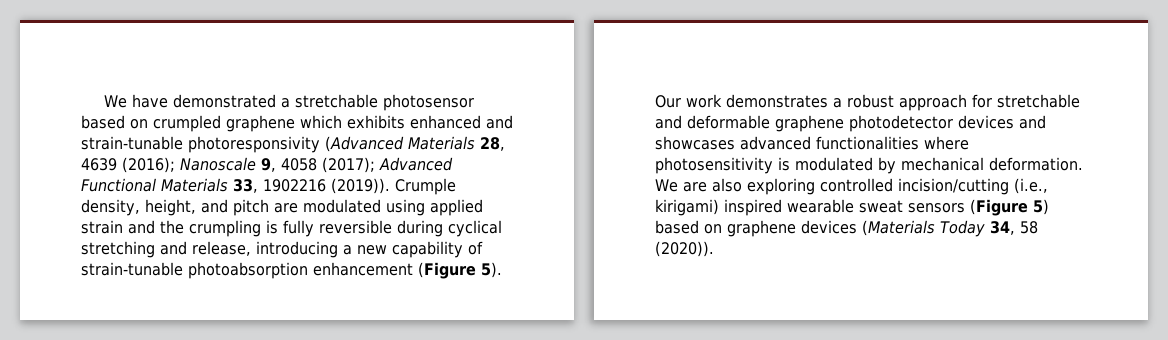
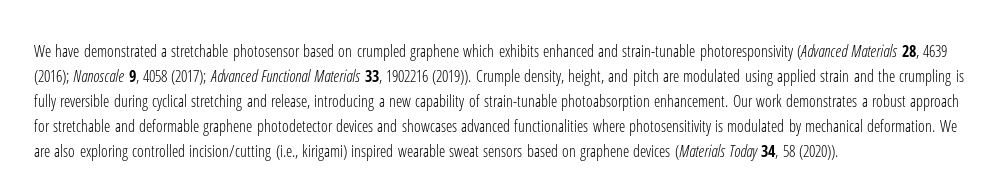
- Crumple density, height, and pitch are modulated using applied strain and the crumpling is fully reversible during cyclical stretching and release, introducing a new capability of strain-tunable photoabsorption enhancement (Figure 5).
+ Crumple density, height, and pitch are modulated using applied strain and the crumpling is fully reversible during cyclical stretching and release, introducing a new capability of strain-tunable photoabsorption enhancement.
- We are also exploring controlled incision/cutting (i.e., kirigami) inspired wearable sweat sensors (Figure 5) based on graphene devices (Materials Today 34, 58 (2020)).
+ We are also exploring controlled incision/cutting (i.e., kirigami) inspired wearable sweat sensors based on graphene devices (Materials Today 34, 58 (2020)).

